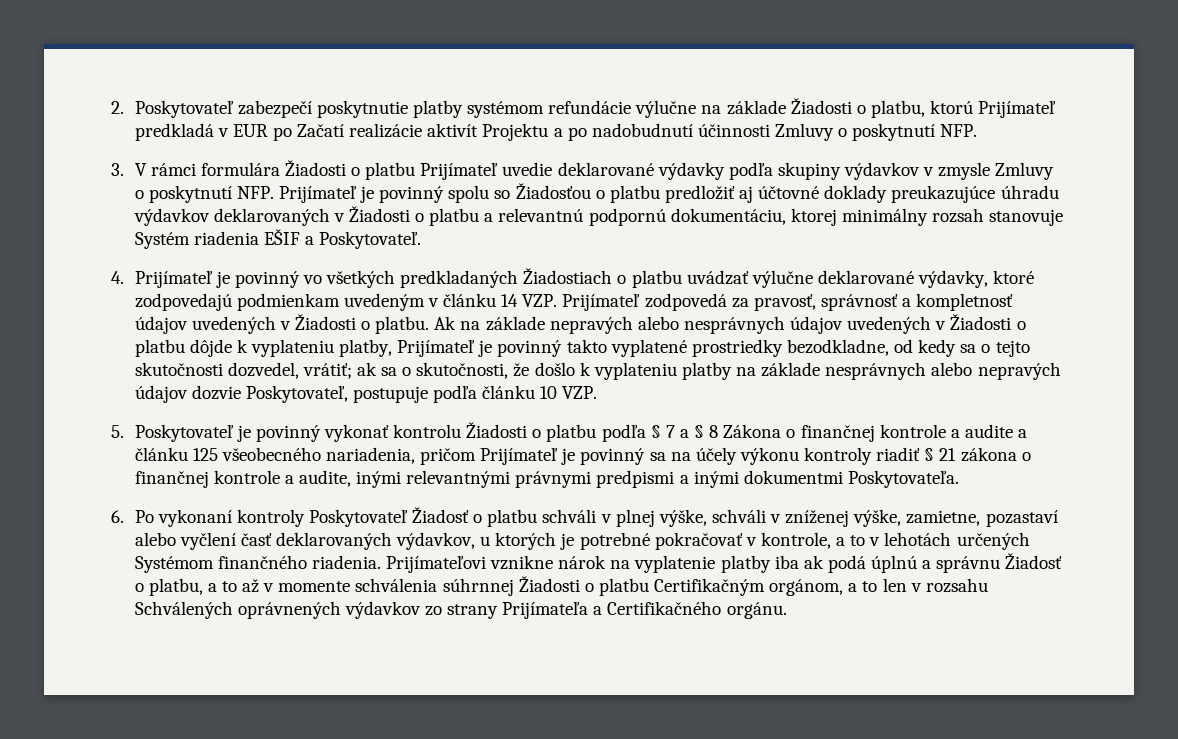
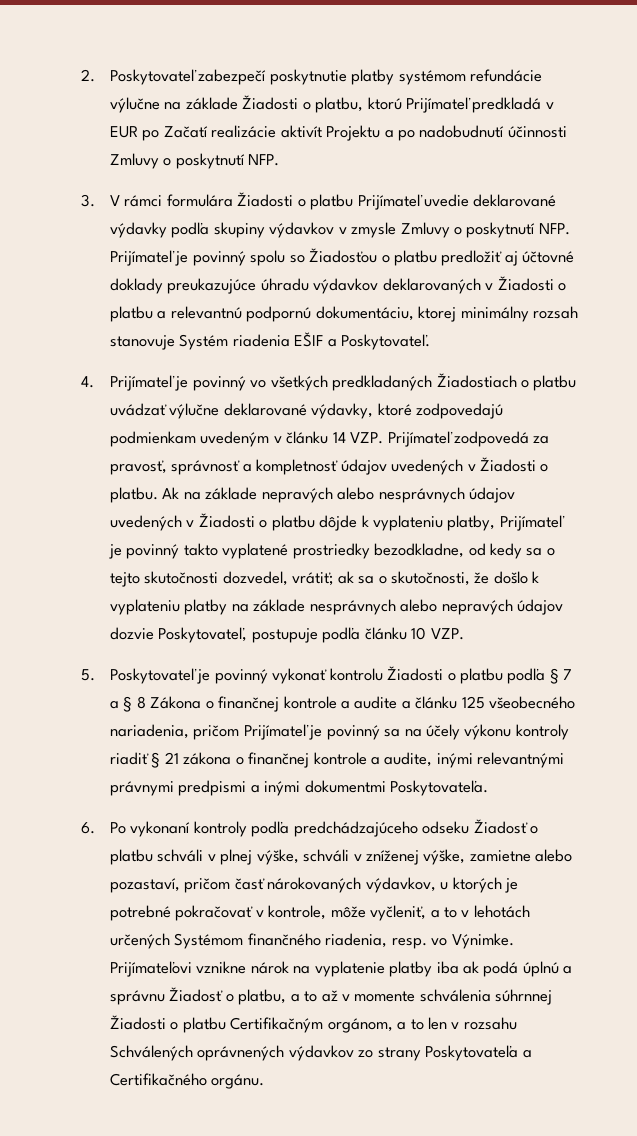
- 6. Po vykonaní kontroly Poskytovateľ Žiadosť o platbu schváli v plnej výške, schváli v zníženej výške, zamietne, pozastaví alebo vyčlení časť deklarovaných výdavkov, u ktorých je potrebné pokračovať v kontrole, a to v lehotách určených Systémom finančného riadenia.
+ 6. Po vykonaní kontroly podľa predchádzajúceho odseku Žiadosť o platbu schváli v plnej výške, schváli v zníženej výške, zamietne alebo pozastaví, pričom časť nárokovaných výdavkov, u ktorých je potrebné pokračovať v kontrole, môže vyčleniť, a to v lehotách určených Systémom finančného riadenia, resp. vo Výnimke.
- Prijímateľovi vznikne nárok na vyplatenie platby iba ak podá úplnú a správnu Žiadosť o platbu, a to až v momente schválenia súhrnnej Žiadosti o platbu Certifikačným orgánom, a to len v rozsahu Schválených oprávnených výdavkov zo strany Prijímateľa a Certifikačného orgánu.
+ Prijímateľovi vznikne nárok na vyplatenie platby iba ak podá úplnú a správnu Žiadosť o platbu, a to až v momente schválenia súhrnnej Žiadosti o platbu Certifikačným orgánom, a to len v rozsahu Schválených oprávnených výdavkov zo strany Poskytovateľa a Certifikačného orgánu.

